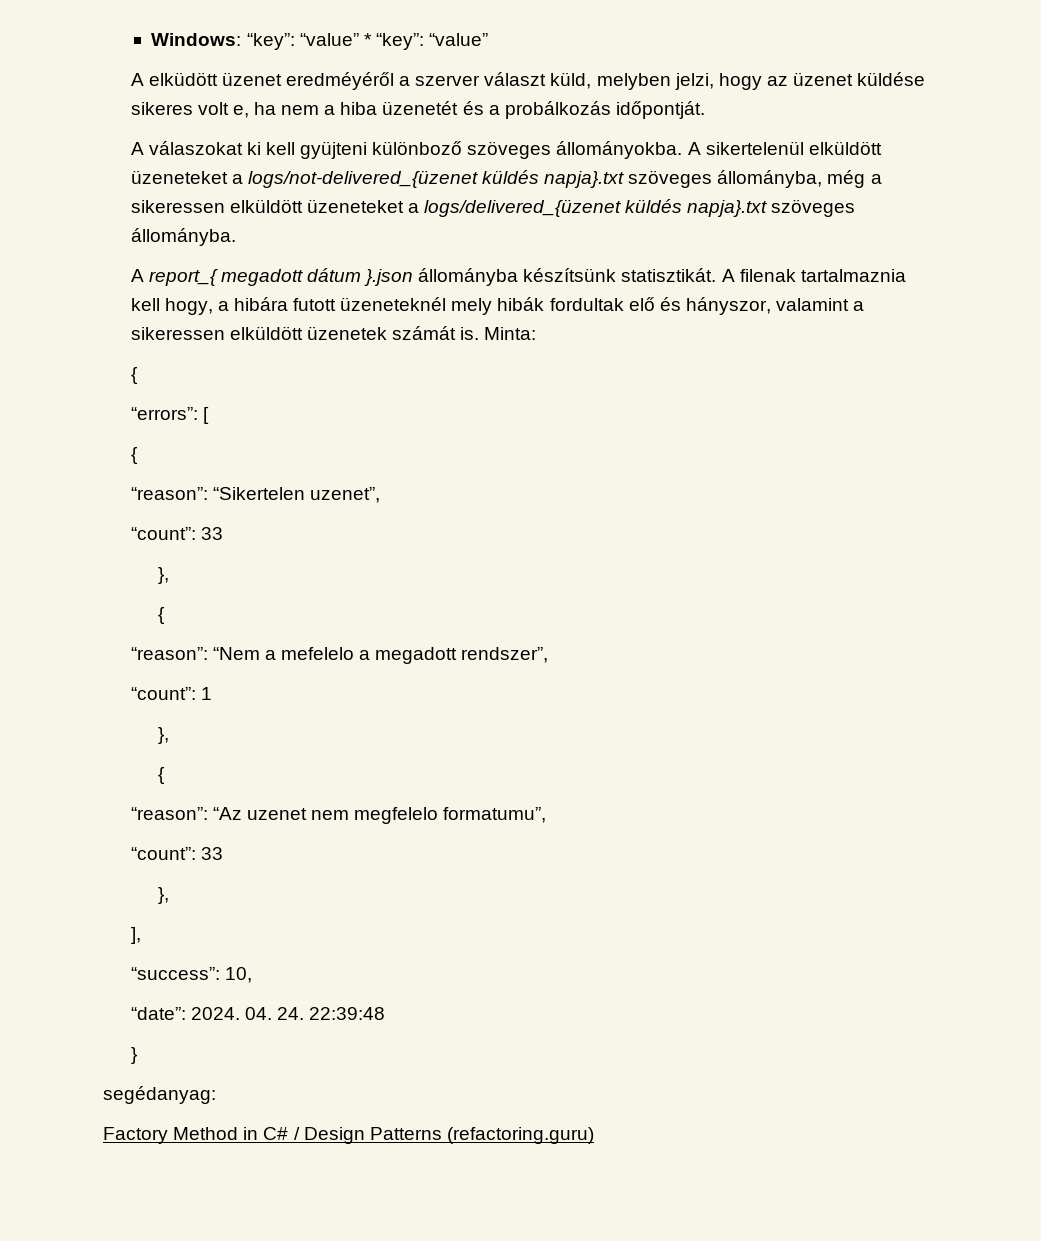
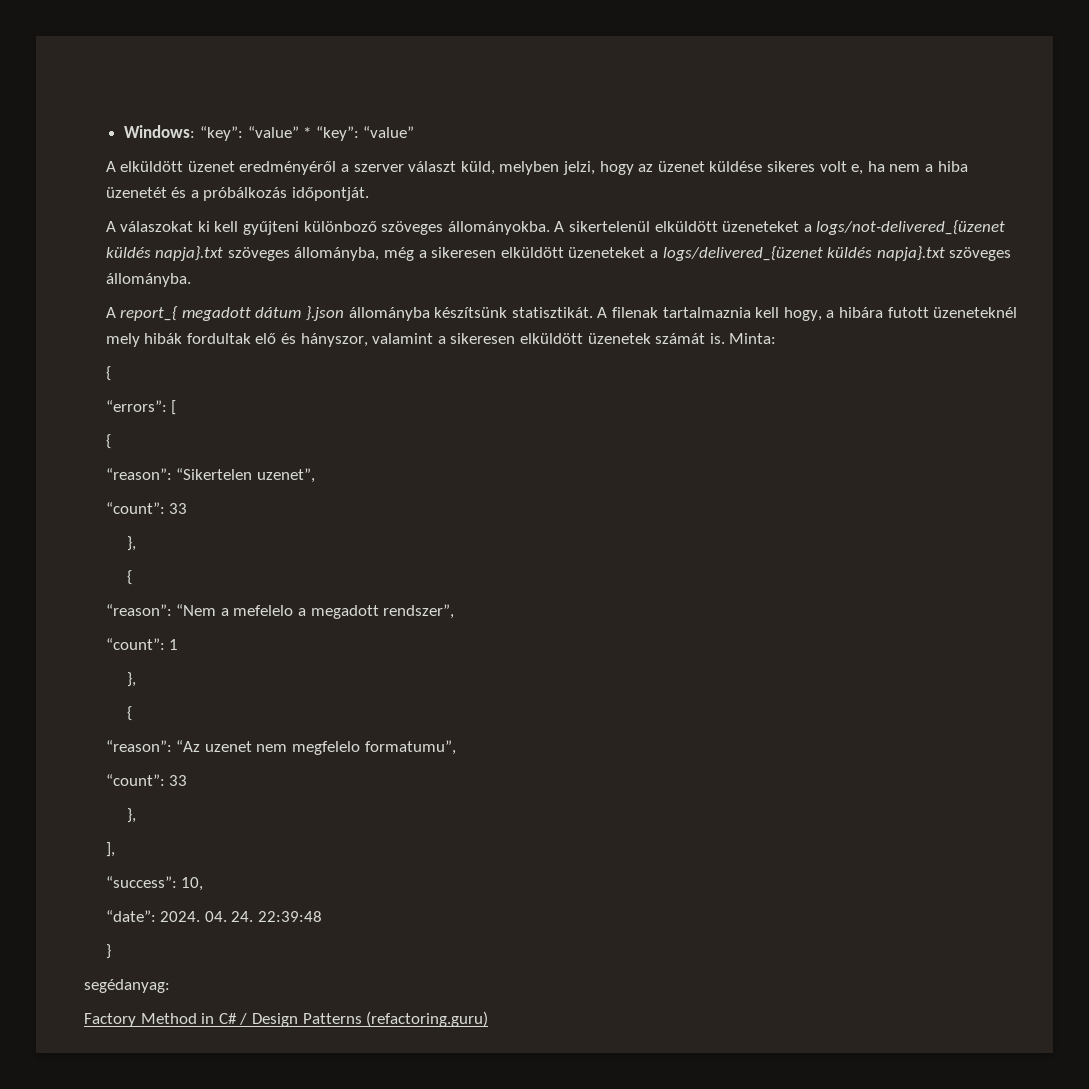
- A elküdött üzenet eredméyéről a szerver választ küld, melyben jelzi, hogy az üzenet küldése sikeres volt e, ha nem a hiba üzenetét és a probálkozás időpontját.
+ A elküldött üzenet eredményéről a szerver választ küld, melyben jelzi, hogy az üzenet küldése sikeres volt e, ha nem a hiba üzenetét és a próbálkozás időpontját.
- A válaszokat ki kell gyüjteni különboző szöveges állományokba.
+ A válaszokat ki kell gyűjteni különboző szöveges állományokba.
- A sikertelenül elküldött üzeneteket a logs/not-delivered_{üzenet küldés napja}.txt szöveges állományba, még a sikeressen elküldött üzeneteket a logs/delivered_{üzenet küldés napja}.txt szöveges állományba.
+ A sikertelenül elküldött üzeneteket a logs/not-delivered_{üzenet küldés napja}.txt szöveges állományba, még a sikeresen elküldött üzeneteket a logs/delivered_{üzenet küldés napja}.txt szöveges állományba.
- A filenak tartalmaznia kell hogy, a hibára futott üzeneteknél mely hibák fordultak elő és hányszor, valamint a sikeressen elküldött üzenetek számát is.
+ A filenak tartalmaznia kell hogy, a hibára futott üzeneteknél mely hibák fordultak elő és hányszor, valamint a sikeresen elküldött üzenetek számát is.

